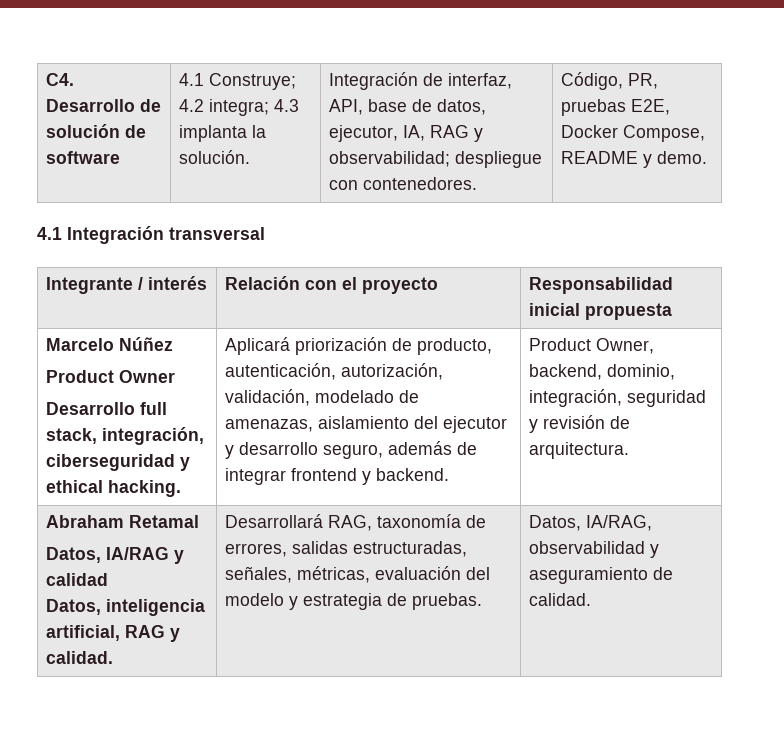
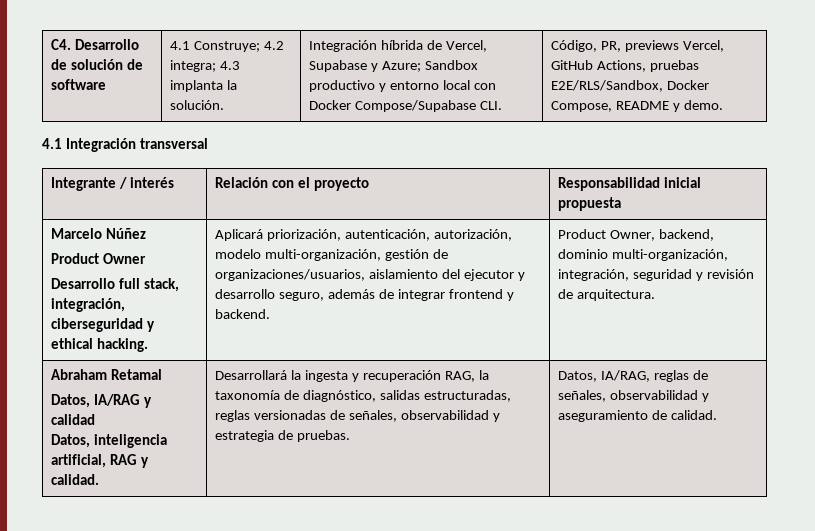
- Integración de interfaz, API, base de datos, ejecutor, IA, RAG y observabilidad; despliegue con contenedores. | Código, PR, pruebas E2E, Docker Compose, README y demo.
+ Integración híbrida de Vercel, Supabase y Azure; Sandbox productivo y entorno local con Docker Compose/Supabase CLI. | Código, PR, previews Vercel, GitHub Actions, pruebas E2E/RLS/Sandbox, Docker Compose, README y demo.
- Aplicará priorización de producto, autenticación, autorización, validación, modelado de amenazas, aislamiento del ejecutor y desarrollo seguro, además de integrar frontend y backend.
+ Aplicará priorización, autenticación, autorización, modelo multi-organización, gestión de organizaciones/usuarios, aislamiento del ejecutor y desarrollo seguro, además de integrar frontend y backend.
- Product Owner, backend, dominio, integración, seguridad y revisión de arquitectura.
+ Product Owner, backend, dominio multi-organización, integración, seguridad y revisión de arquitectura.
- Desarrollará RAG, taxonomía de errores, salidas estructuradas, señales, métricas, evaluación del modelo y estrategia de pruebas.
+ Desarrollará la ingesta y recuperación RAG, la taxonomía de diagnóstico, salidas estructuradas, reglas versionadas de señales, observabilidad y estrategia de pruebas.
- Datos, IA/RAG, observabilidad y aseguramiento de calidad.
+ Datos, IA/RAG, reglas de señales, observabilidad y aseguramiento de calidad.

